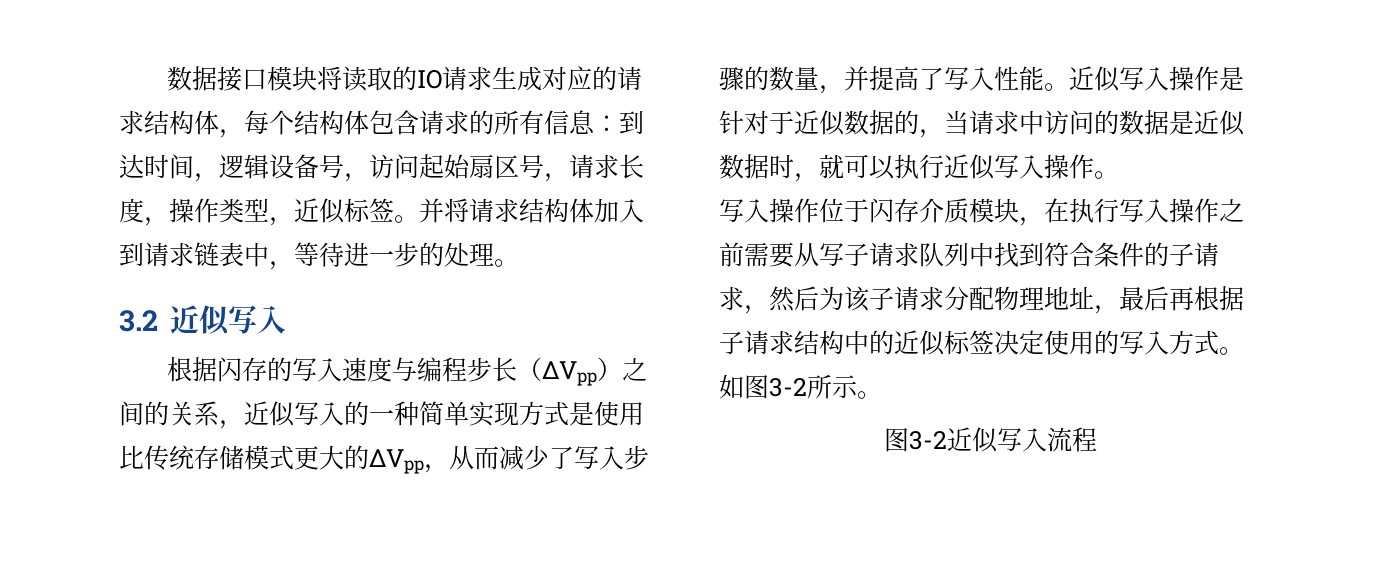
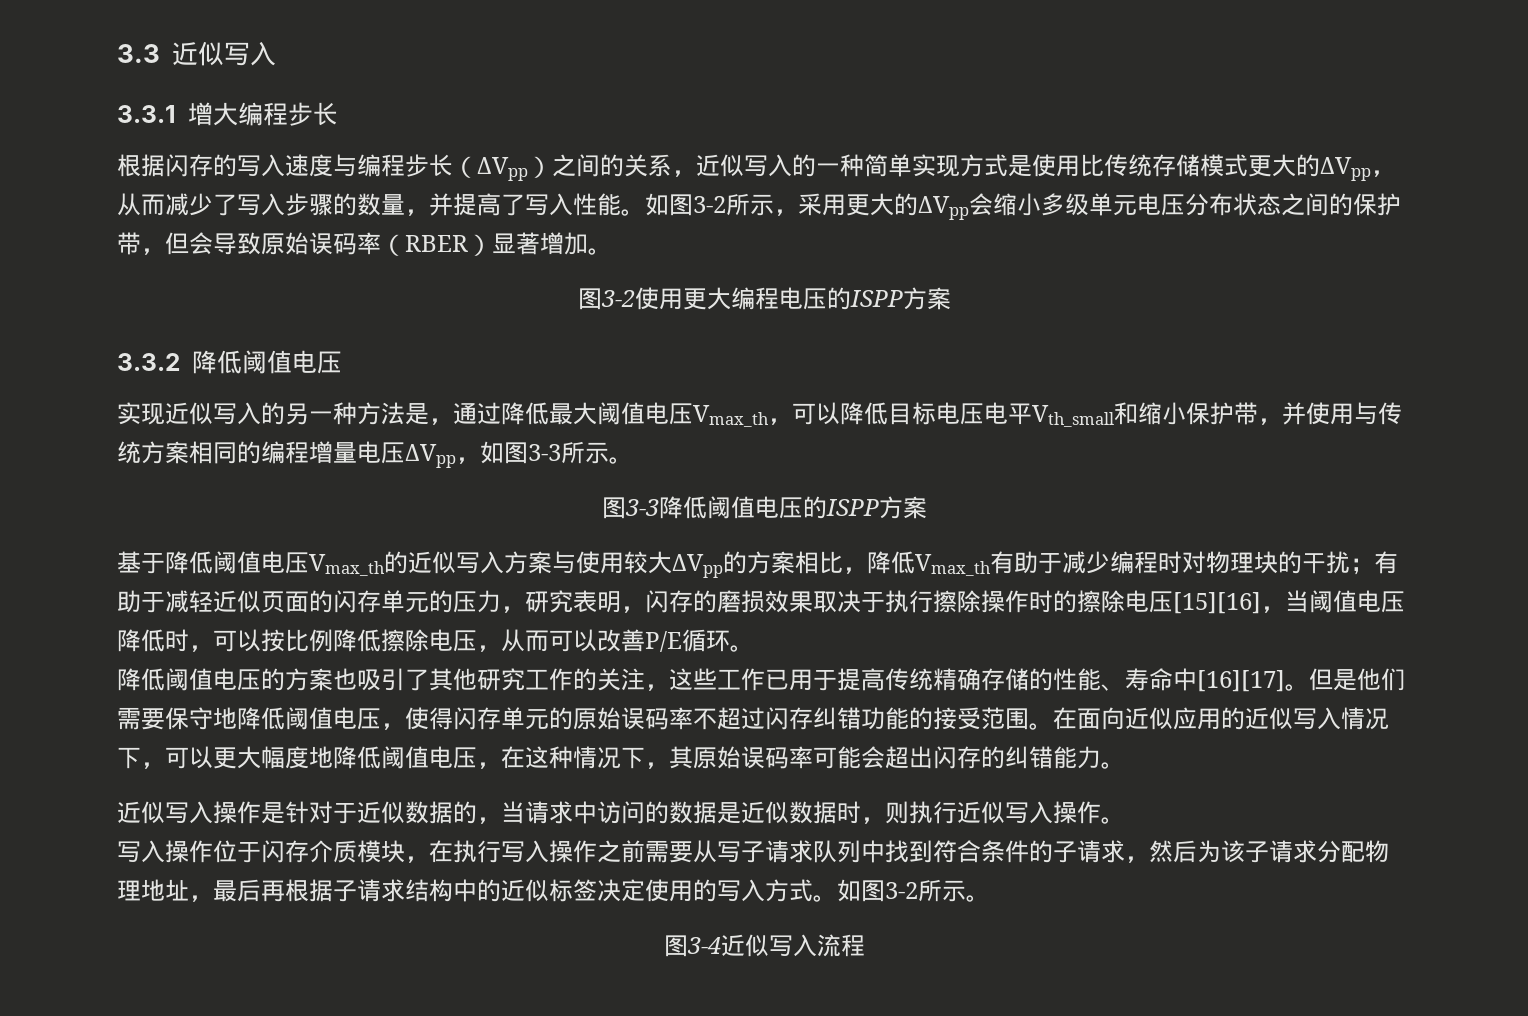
- 数据接口模块将读取的IO请求生成对应的请求结构体，每个结构体包含请求的所有信息：到达时间，逻辑设备号，访问起始扇区号，请求长度，操作类型，近似标签。并将请求结构体加入到请求链表中，等待进一步的处理。
- 3.2近似写入
+ 3.3近似写入
+ 3.3.1增大编程步长
- 根据闪存的写入速度与编程步长（ΔVpp）之间的关系，近似写入的一种简单实现方式是使用比传统存储模式更大的ΔVpp，从而减少了写入步骤的数量，并提高了写入性能。近似写入操作是针对于近似数据的，当请求中访问的数据是近似数据时，就可以执行近似写入操作。
+ 根据闪存的写入速度与编程步长（ΔVpp）之间的关系，近似写入的一种简单实现方式是使用比传统存储模式更大的ΔVpp，从而减少了写入步骤的数量，并提高了写入性能。如图3-2所示，采用更大的ΔVpp会缩小多级单元电压分布状态之间的保护带，但会导致原始误码率（RBER）显著增加。
+ 图3-2使用更大编程电压的ISPP方案
+ 3.3.2降低阈值电压
+ 实现近似写入的另一种方法是，通过降低最大阈值电压Vmax_th，可以降低目标电压电平Vth_small和缩小保护带，并使用与传统方案相同的编程增量电压ΔVpp，如图3-3所示。
+ 图3-3降低阈值电压的ISPP方案
+ 基于降低阈值电压Vmax_th的近似写入方案与使用较大ΔVpp的方案相比，降低Vmax_th有助于减少编程时对物理块的干扰；有助于减轻近似页面的闪存单元的压力，研究表明，闪存的磨损效果取决于执行擦除操作时的擦除电压[15][16]，当阈值电压降低时，可以按比例降低擦除电压，从而可以改善P/E循环。
+ 降低阈值电压的方案也吸引了其他研究工作的关注，这些工作已用于提高传统精确存储的性能、寿命中[16][17]。但是他们需要保守地降低阈值电压，使得闪存单元的原始误码率不超过闪存纠错功能的接受范围。在面向近似应用的近似写入情况下，可以更大幅度地降低阈值电压，在这种情况下，其原始误码率可能会超出闪存的纠错能力。
+ 近似写入操作是针对于近似数据的，当请求中访问的数据是近似数据时，则执行近似写入操作。
- 图3-2近似写入流程
+ 图3-4近似写入流程

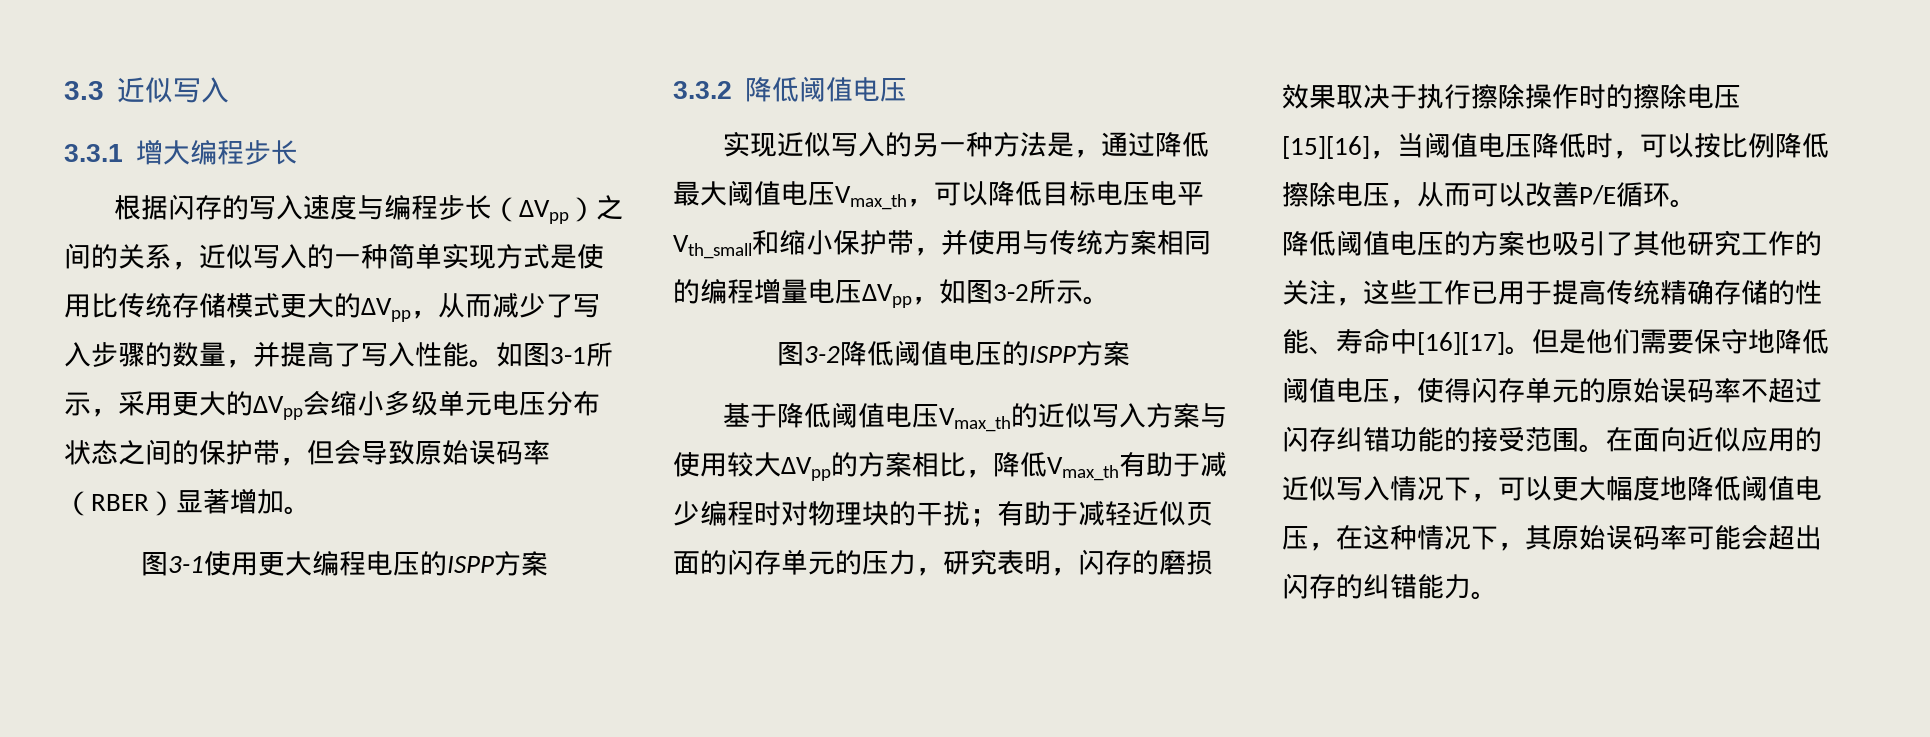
- 如图3-2所示，采用更大的ΔVpp会缩小多级单元电压分布状态之间的保护带，但会导致原始误码率（RBER）显著增加。
+ 如图3-1所示，采用更大的ΔVpp会缩小多级单元电压分布状态之间的保护带，但会导致原始误码率（RBER）显著增加。
- 图3-2使用更大编程电压的ISPP方案
+ 图3-1使用更大编程电压的ISPP方案
- 实现近似写入的另一种方法是，通过降低最大阈值电压Vmax_th，可以降低目标电压电平Vth_small和缩小保护带，并使用与传统方案相同的编程增量电压ΔVpp，如图3-3所示。
- 图3-3降低阈值电压的ISPP方案
+ 实现近似写入的另一种方法是，通过降低最大阈值电压Vmax_th，可以降低目标电压电平Vth_small和缩小保护带，并使用与传统方案相同的编程增量电压ΔVpp，如图3-2所示。
+ 图3-2降低阈值电压的ISPP方案
- 近似写入操作是针对于近似数据的，当请求中访问的数据是近似数据时，则执行近似写入操作。
- 写入操作位于闪存介质模块，在执行写入操作之前需要从写子请求队列中找到符合条件的子请求，然后为该子请求分配物理地址，最后再根据子请求结构中的近似标签决定使用的写入方式。如图3-2所示。
- 图3-4近似写入流程

